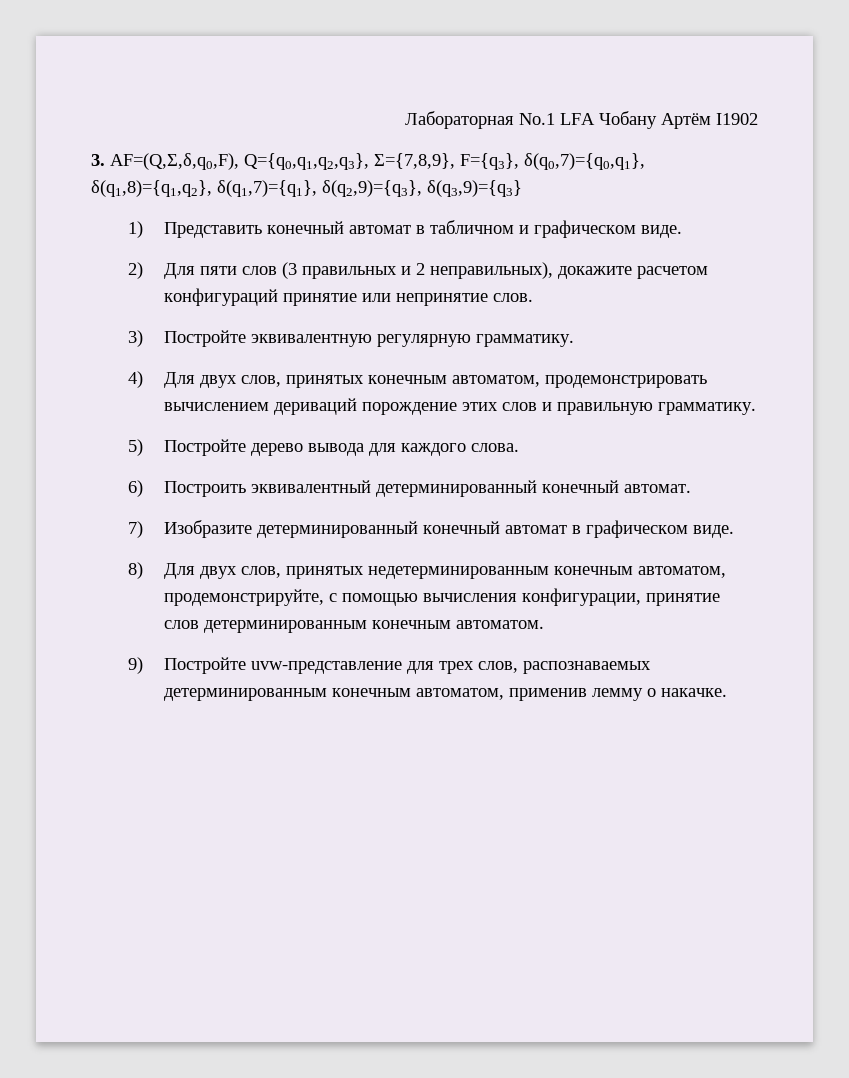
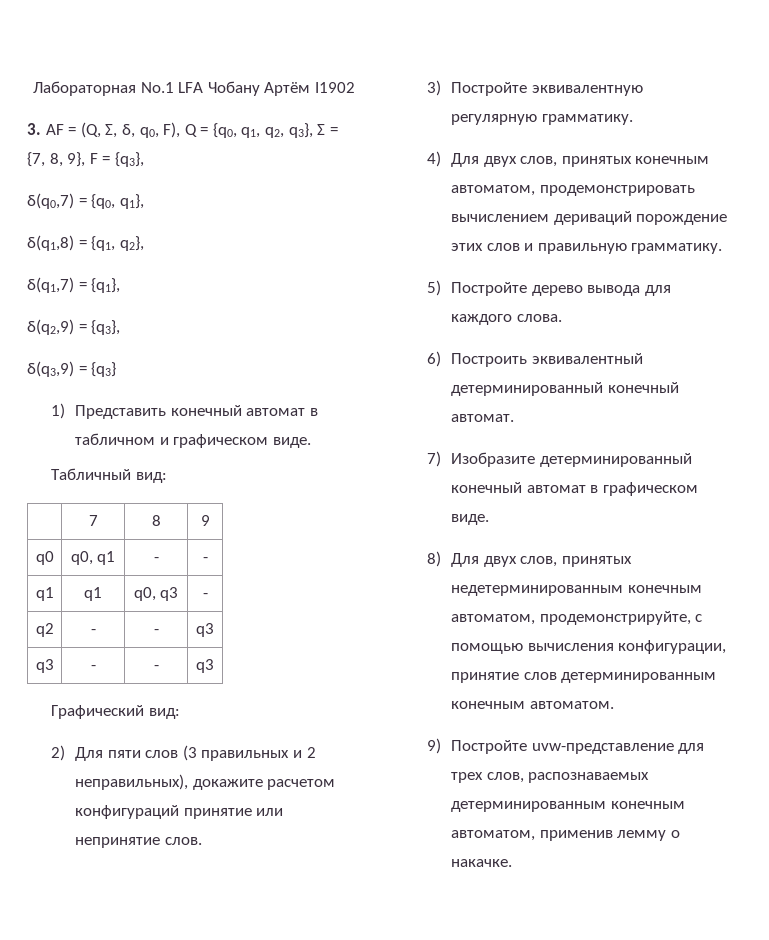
- 3. AF=(Q,Σ,δ,q0,F), Q={q0,q1,q2,q3}, Σ={7,8,9}, F={q3}, δ(q0,7)={q0,q1}, δ(q1,8)={q1,q2}, δ(q1,7)={q1}, δ(q2,9)={q3}, δ(q3,9)={q3}
+ 3. AF = (Q, Σ, δ, q0, F), Q = {q0, q1, q2, q3}, Σ = {7, 8, 9}, F = {q3},
+ δ(q0,7) = {q0, q1},
+ δ(q1,8) = {q1, q2},
+ δ(q1,7) = {q1},
+ δ(q2,9) = {q3},
+ δ(q3,9) = {q3}
+ Табличный вид:
+ | 7 | 8 | 9
+ q0 | q0, q1 | - | -
+ q1 | q1 | q0, q3 | -
+ q2 | - | - | q3
+ q3 | - | - | q3
+ Графический вид:

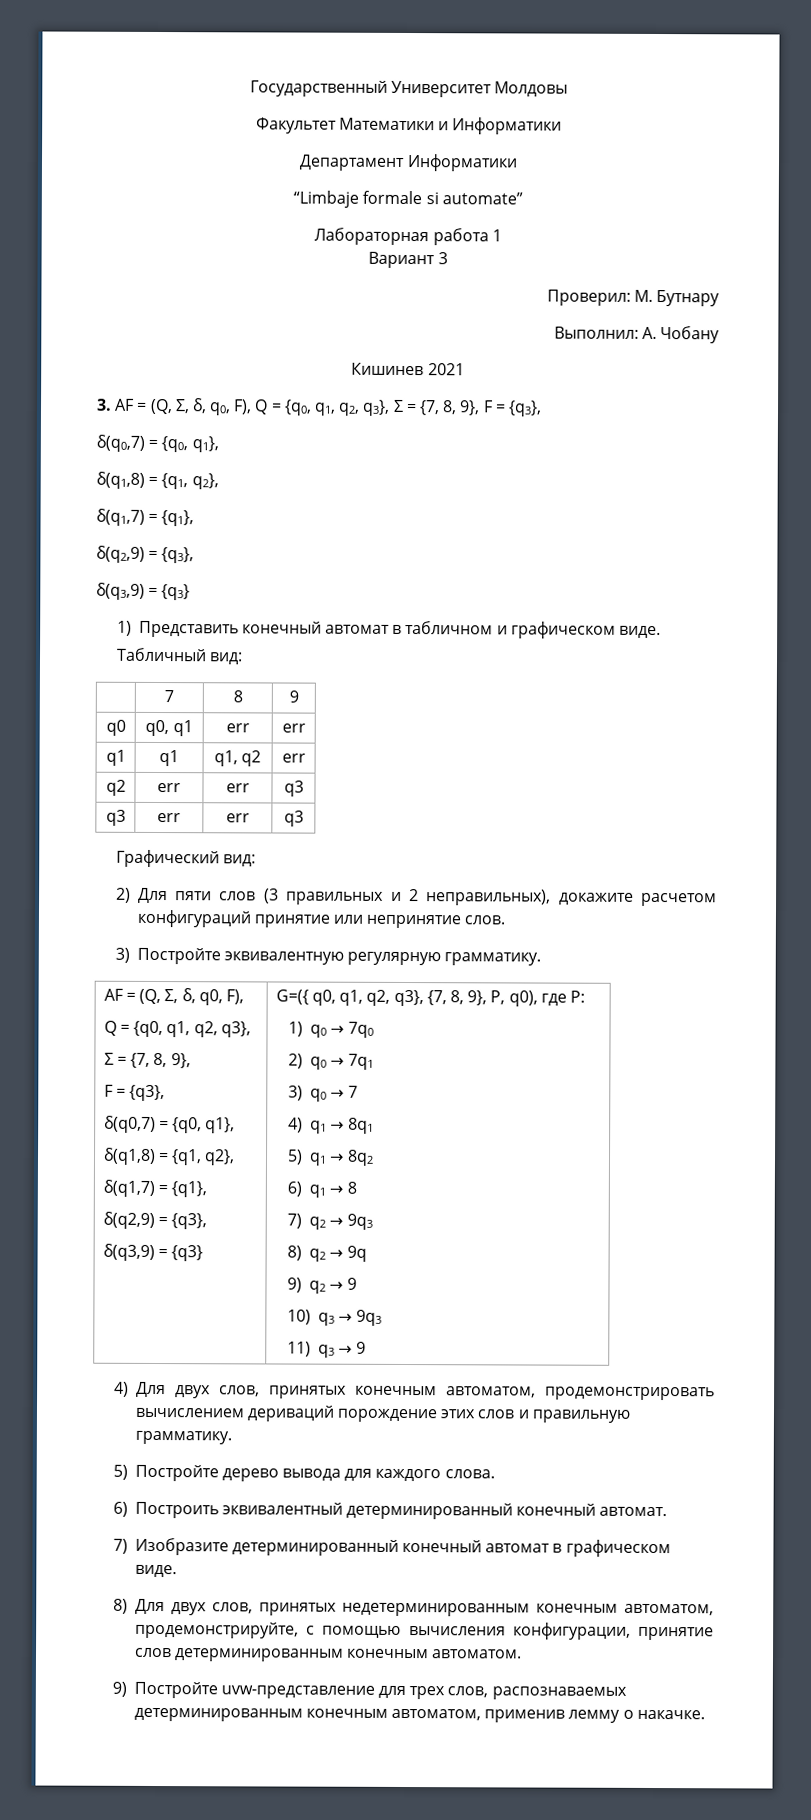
- Лабораторная No.1 LFA Чобану Артём I1902
+ Государственный Университет Молдовы
+ Факультет Математики и Информатики
+ Департамент Информатики
+ “Limbaje formale si automate”
+ Лабораторная работа 1
+ Вариант 3
+ Проверил: М. Бутнару
+ Выполнил: А. Чобану
+ Кишинев 2021
- q0 | q0, q1 | - | -
+ q0 | q0, q1 | err | err
- q1 | q1 | q0, q3 | -
- q2 | - | - | q3
+ q1 | q1 | q1, q2 | err
+ q2 | err | err | q3
- q3 | - | - | q3
+ q3 | err | err | q3
  3) Постройте эквивалентную регулярную грамматику.
+ AF = (Q, Σ, δ, q0, F),
+ Q = {q0, q1, q2, q3},
+ Σ = {7, 8, 9},
+ F = {q3},
+ δ(q0,7) = {q0, q1},
+ δ(q1,8) = {q1, q2},
+ δ(q1,7) = {q1},
+ δ(q2,9) = {q3},
+ δ(q3,9) = {q3} | G=({ q0, q1, q2, q3}, {7, 8, 9}, P, q0), где P:
+ 1) q0 → 7q0
+ 2) q0 → 7q1
+ 3) q0 → 7
+ 4) q1 → 8q1
+ 5) q1 → 8q2
+ 6) q1 → 8
+ 7) q2 → 9q3
+ 8) q2 → 9q
+ 9) q2 → 9
+ 10) q3 → 9q3
+ 11) q3 → 9

